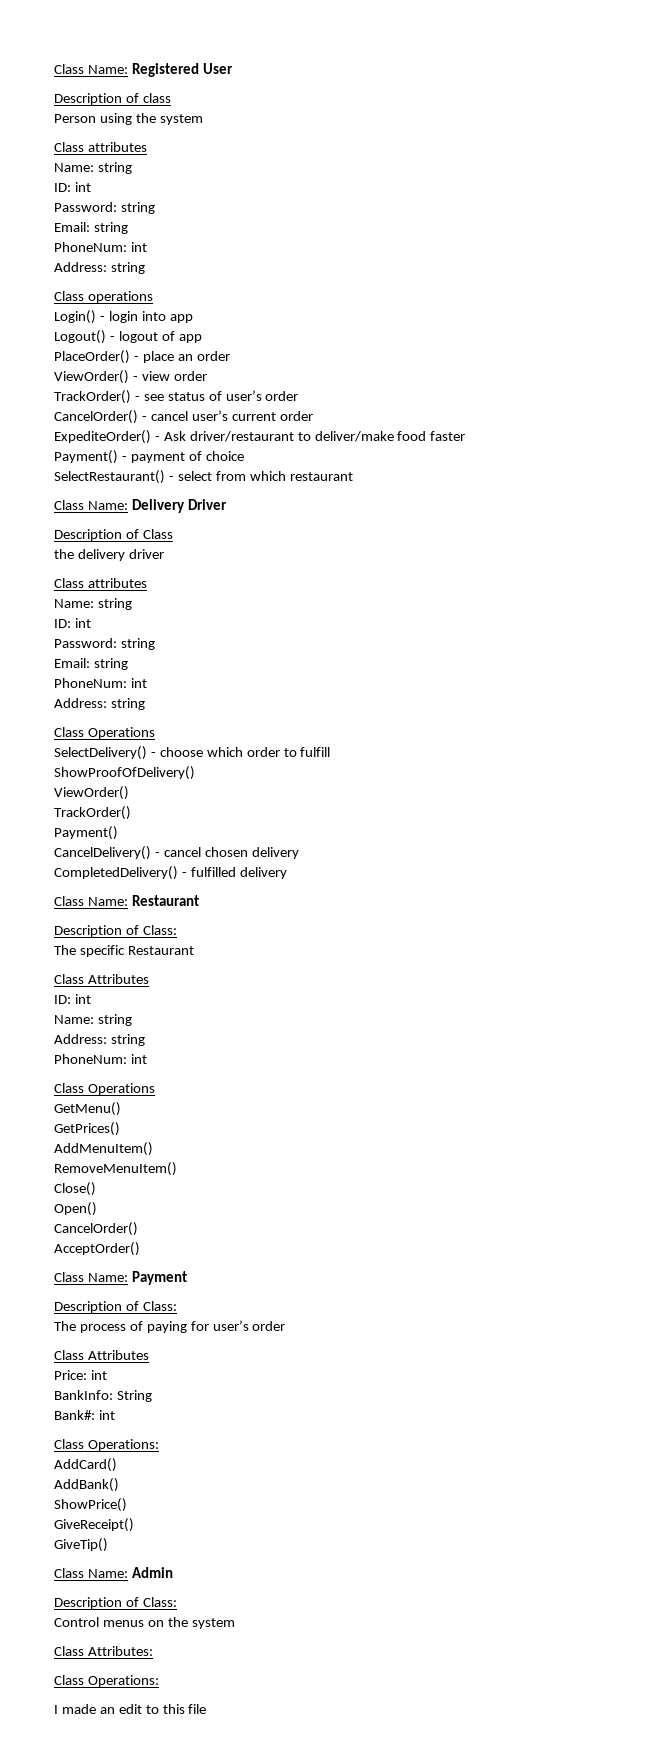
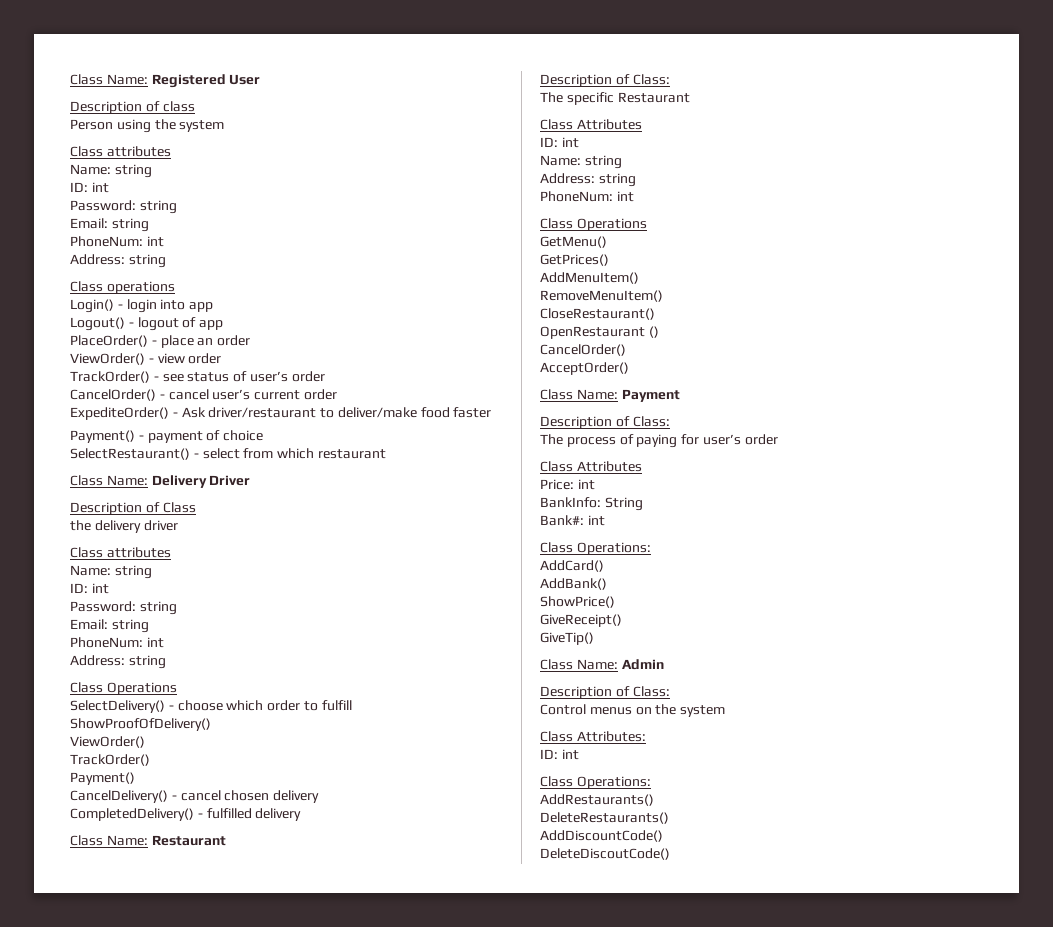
- Close()
- Open()
+ CloseRestaurant()
+ OpenRestaurant ()
  Class Attributes:
+ ID: int
  Class Operations:
- I made an edit to this file
+ AddRestaurants()
+ DeleteRestaurants()
+ AddDiscountCode()
+ DeleteDiscoutCode()

